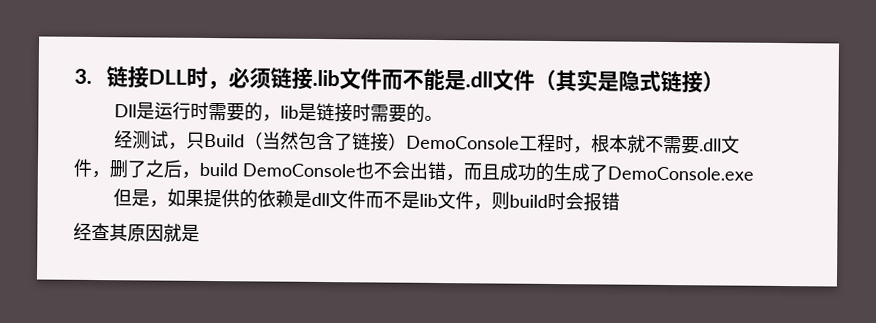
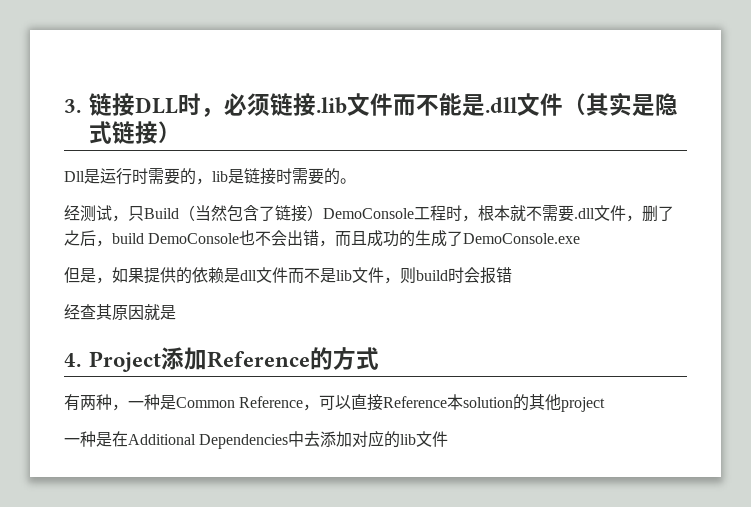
+ 4. Project添加Reference的方式
+ 有两种，一种是Common Reference，可以直接Reference本solution的其他project
+ 一种是在Additional Dependencies中去添加对应的lib文件

